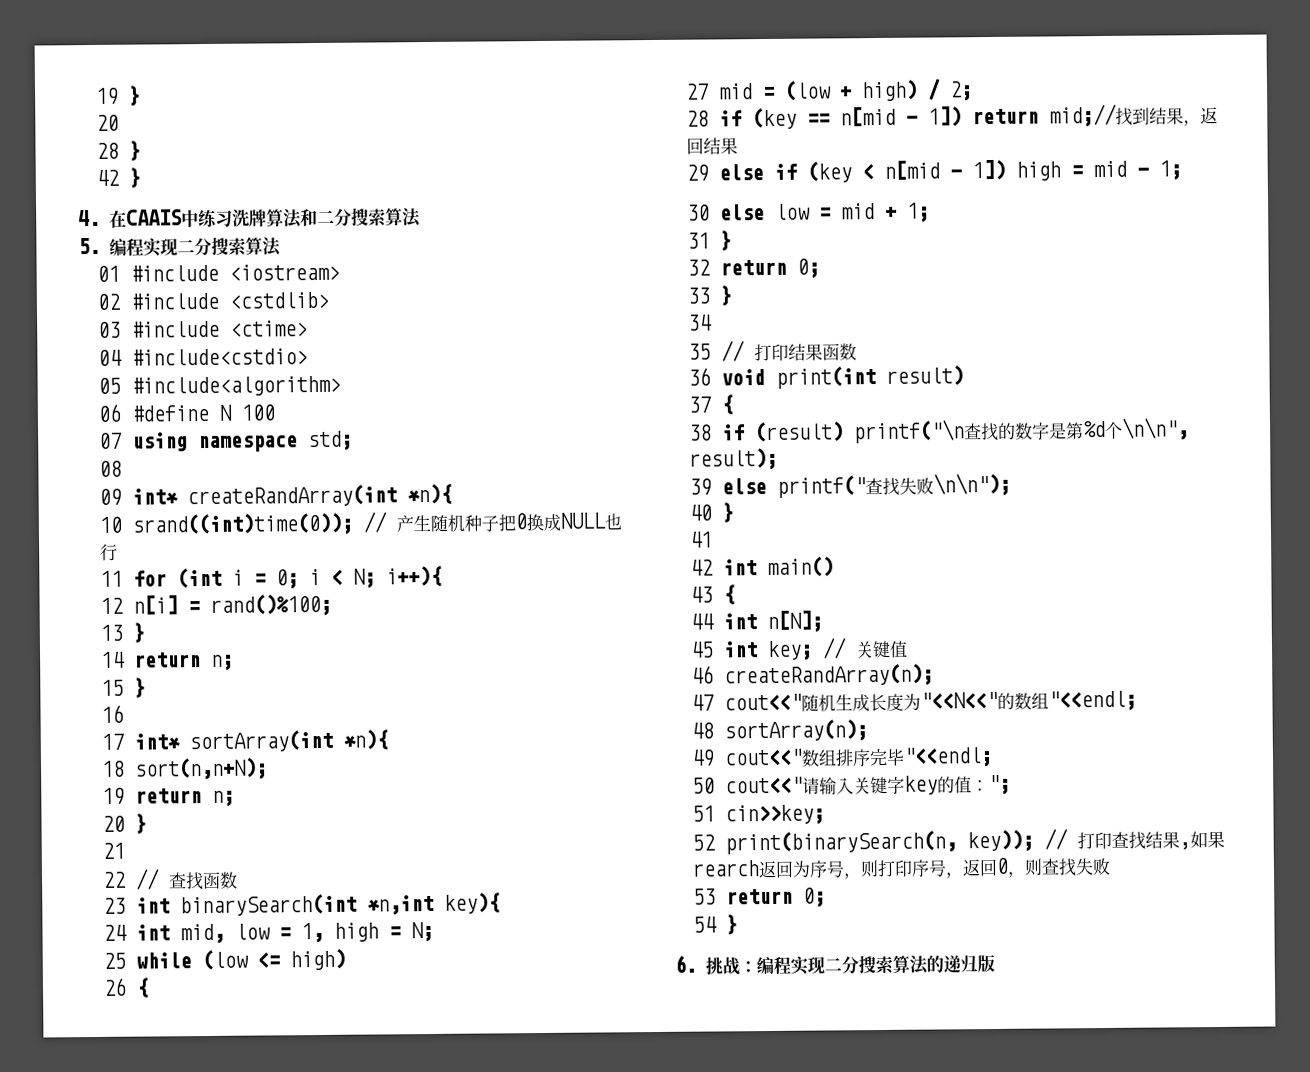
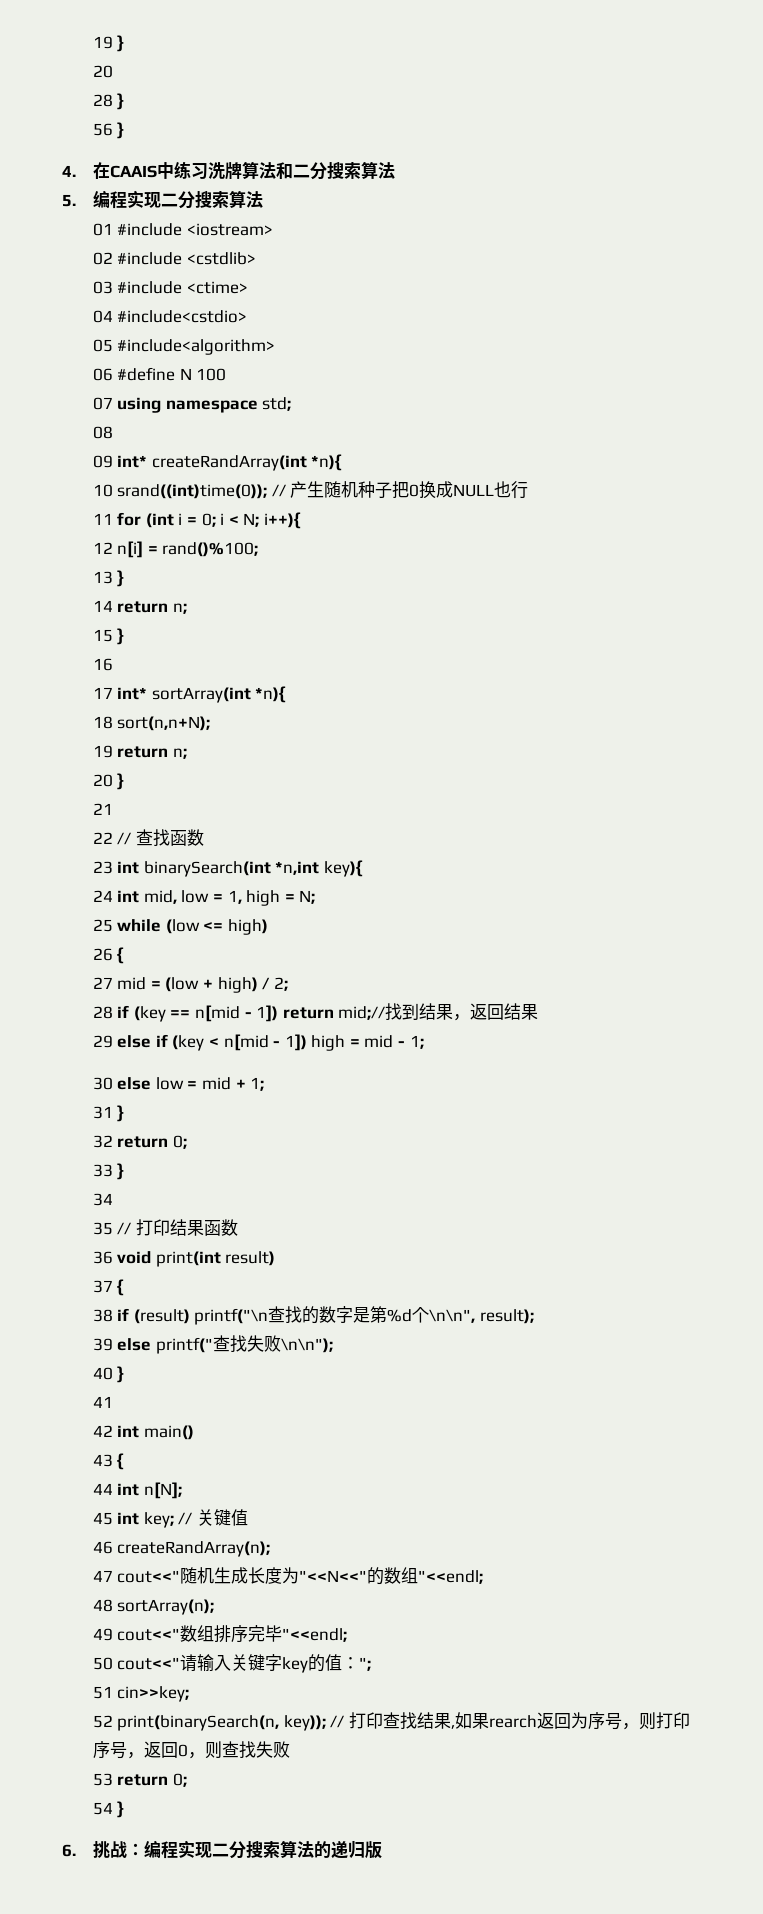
- 42 }
+ 56 }

